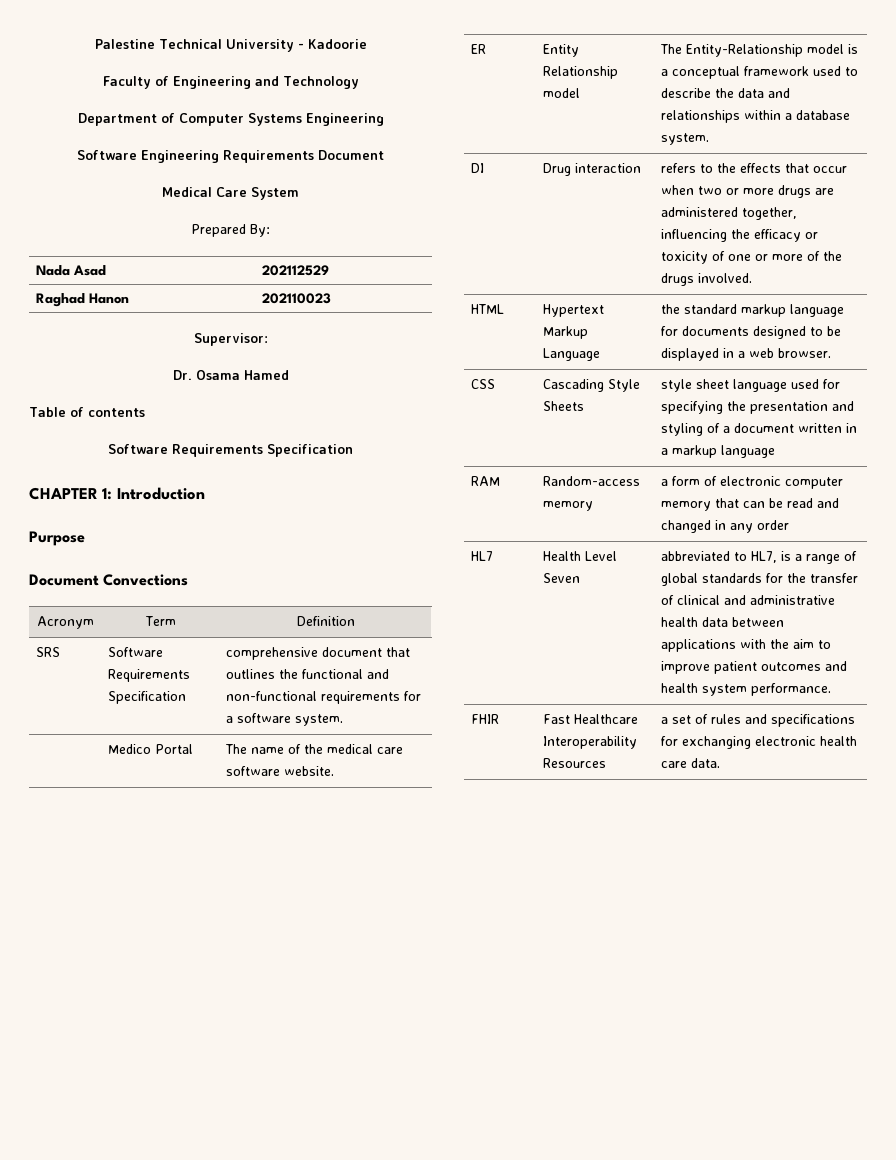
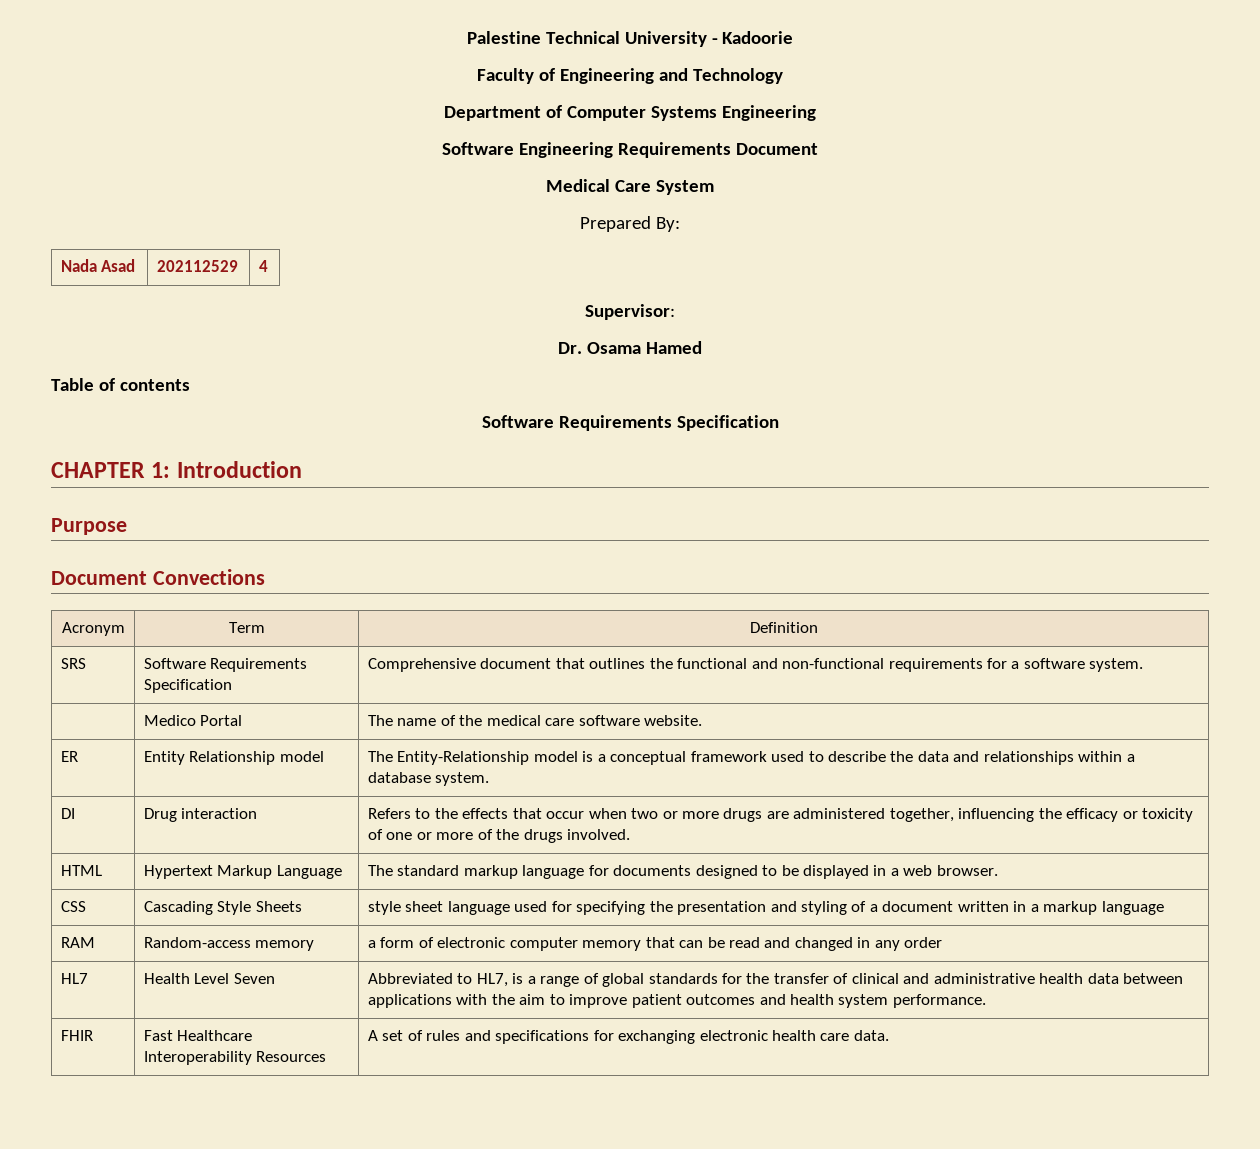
- Nada Asad | 202112529
- Raghad Hanon | 202110023
+ Nada Asad | 202112529 | 4
- SRS | Software Requirements Specification | comprehensive document that outlines the functional and non-functional requirements for a software system.
+ SRS | Software Requirements Specification | Comprehensive document that outlines the functional and non-functional requirements for a software system.
- DI | Drug interaction | refers to the effects that occur when two or more drugs are administered together, influencing the efficacy or toxicity of one or more of the drugs involved.
+ DI | Drug interaction | Refers to the effects that occur when two or more drugs are administered together, influencing the efficacy or toxicity of one or more of the drugs involved.
- HTML | Hypertext Markup Language | the standard markup language for documents designed to be displayed in a web browser.
+ HTML | Hypertext Markup Language | The standard markup language for documents designed to be displayed in a web browser.
- HL7 | Health Level Seven | abbreviated to HL7, is a range of global standards for the transfer of clinical and administrative health data between applications with the aim to improve patient outcomes and health system performance.
+ HL7 | Health Level Seven | Abbreviated to HL7, is a range of global standards for the transfer of clinical and administrative health data between applications with the aim to improve patient outcomes and health system performance.
- FHIR | Fast Healthcare Interoperability Resources | a set of rules and specifications for exchanging electronic health care data.
+ FHIR | Fast Healthcare Interoperability Resources | A set of rules and specifications for exchanging electronic health care data.

